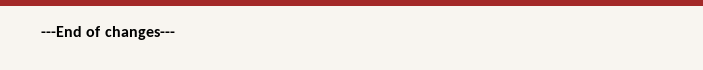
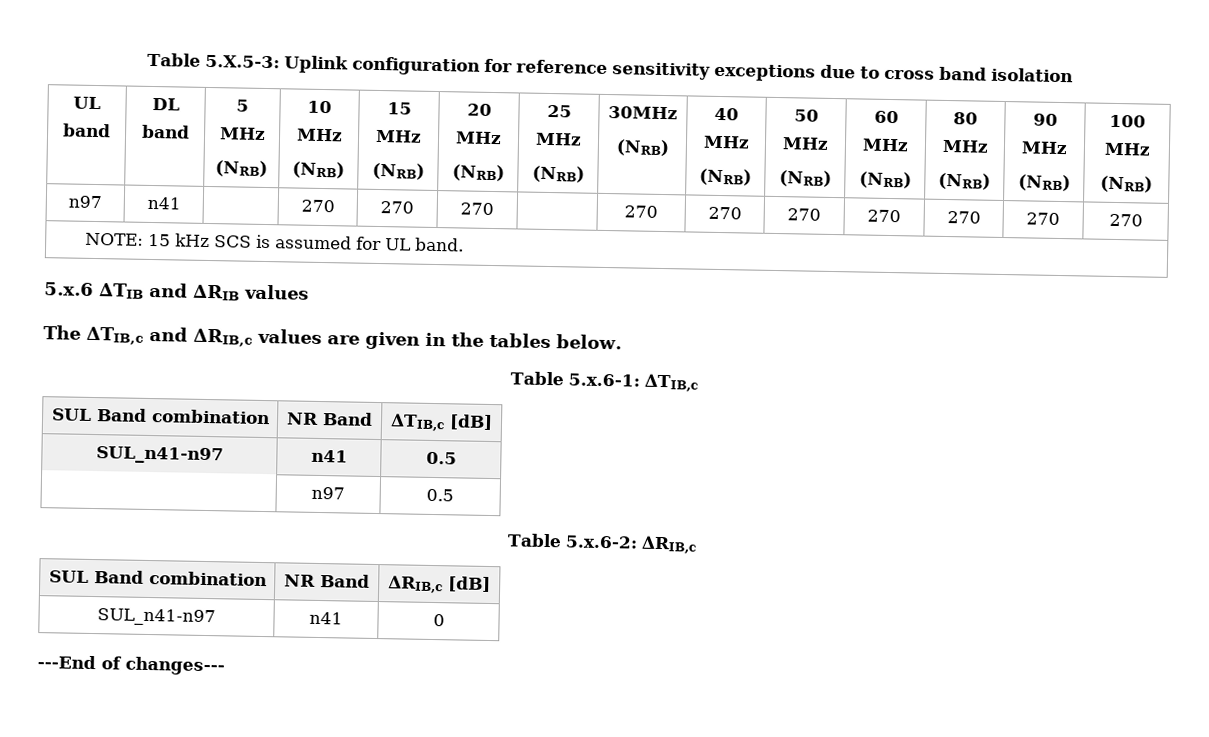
+ Table 5.X.5-3: Uplink configuration for reference sensitivity exceptions due to cross band isolation
+ UL band | DL band | 5 MHz
+ (NRB) | 10 MHz
+ (NRB) | 15 MHz
+ (NRB) | 20 MHz
+ (NRB) | 25 MHz
+ (NRB) | 30MHz
+ (NRB) | 40 MHz
+ (NRB) | 50 MHz
+ (NRB) | 60 MHz
+ (NRB) | 80 MHz
+ (NRB) | 90 MHz
+ (NRB) | 100 MHz
+ (NRB)
+ n97 | n41 | | 270 | 270 | 270 | | 270 | 270 | 270 | 270 | 270 | 270 | 270
+ NOTE: 15 kHz SCS is assumed for UL band.
+ 5.x.6 ∆TIB and ∆RIB values
+ The ΔTIB,c and ΔRIB,c values are given in the tables below.
+ Table 5.x.6-1: ΔTIB,c
+ SUL Band combination | NR Band | ΔTIB,c [dB]
+ SUL_n41-n97 | n41 | 0.5
+ | n97 | 0.5
+ Table 5.x.6-2: ΔRIB,c
+ SUL Band combination | NR Band | ΔRIB,c [dB]
+ SUL_n41-n97 | n41 | 0

